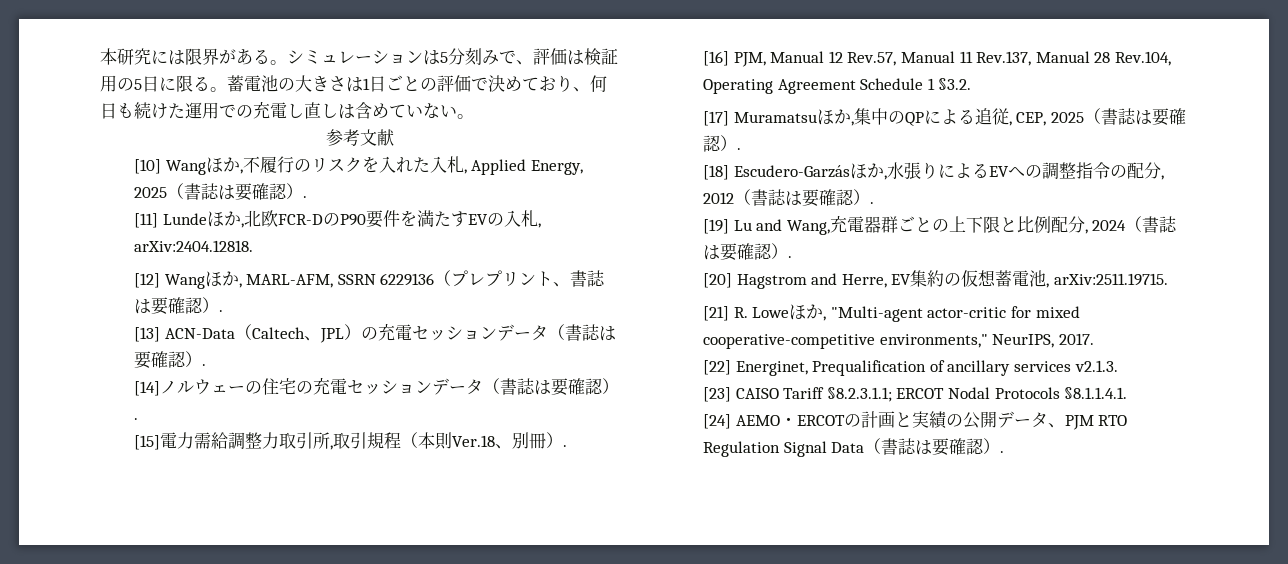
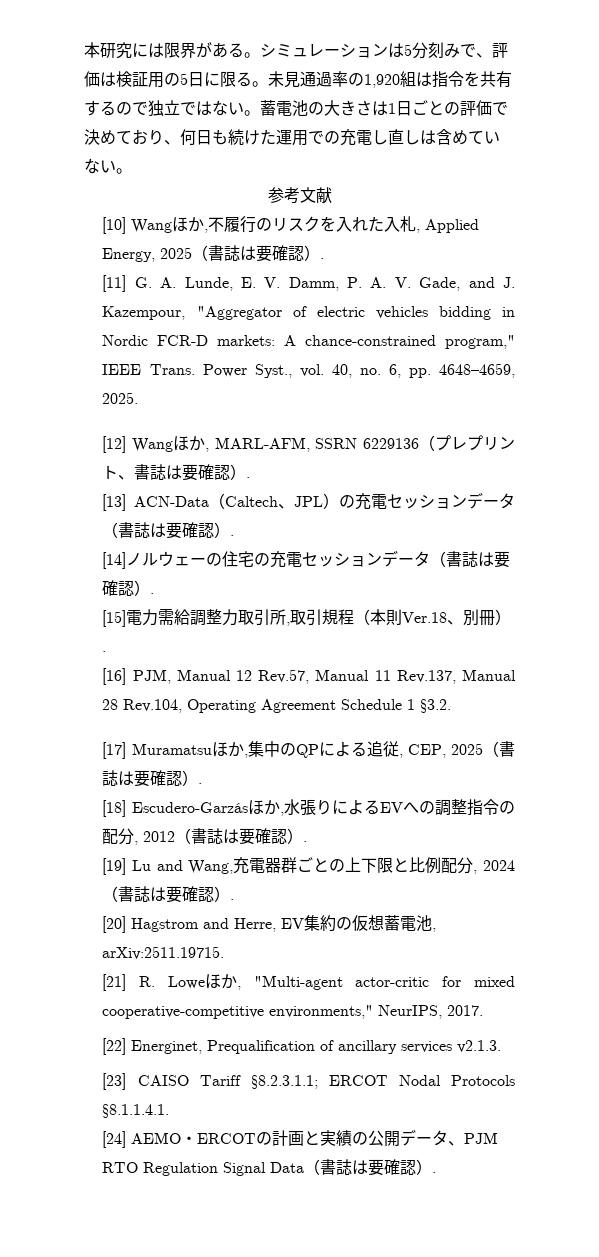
+ 未見通過率の1,920組は指令を共有するので独立ではない。
- [11] Lundeほか,北欧FCR-DのP90要件を満たすEVの入札, arXiv:2404.12818.
+ [11] G. A. Lunde, E. V. Damm, P. A. V. Gade, and J. Kazempour, "Aggregator of electric vehicles bidding in Nordic FCR-D markets: A chance-constrained program," IEEE Trans. Power Syst., vol. 40, no. 6, pp. 4648–4659, 2025.

